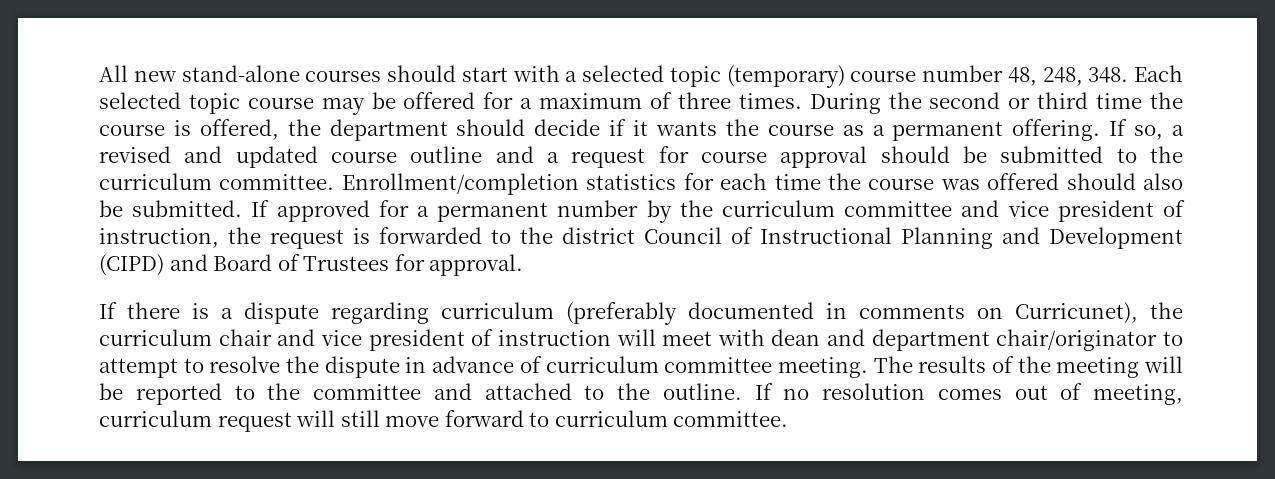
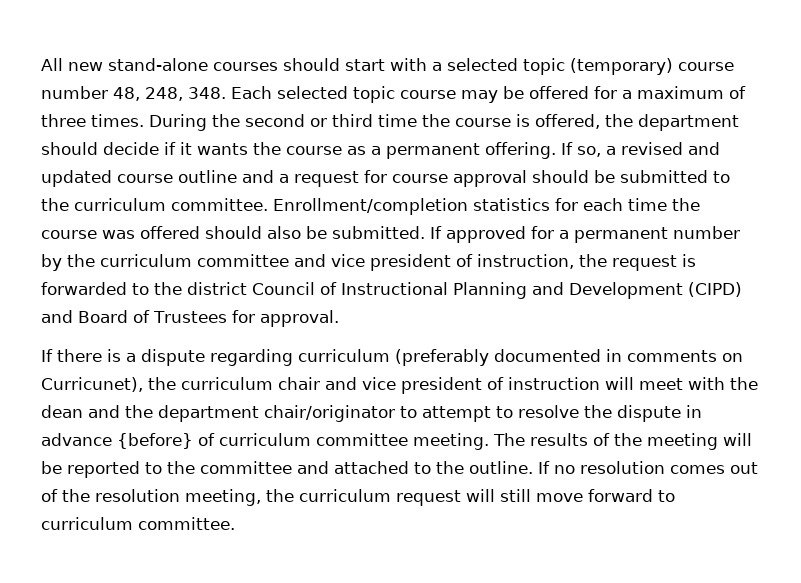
- If there is a dispute regarding curriculum (preferably documented in comments on Curricunet), the curriculum chair and vice president of instruction will meet with dean and department chair/originator to attempt to resolve the dispute in advance of curriculum committee meeting.
+ If there is a dispute regarding curriculum (preferably documented in comments on Curricunet), the curriculum chair and vice president of instruction will meet with the dean and the department chair/originator to attempt to resolve the dispute in advance {before} of curriculum committee meeting.
- If no resolution comes out of meeting, curriculum request will still move forward to curriculum committee.
+ If no resolution comes out of the resolution meeting, the curriculum request will still move forward to curriculum committee.

